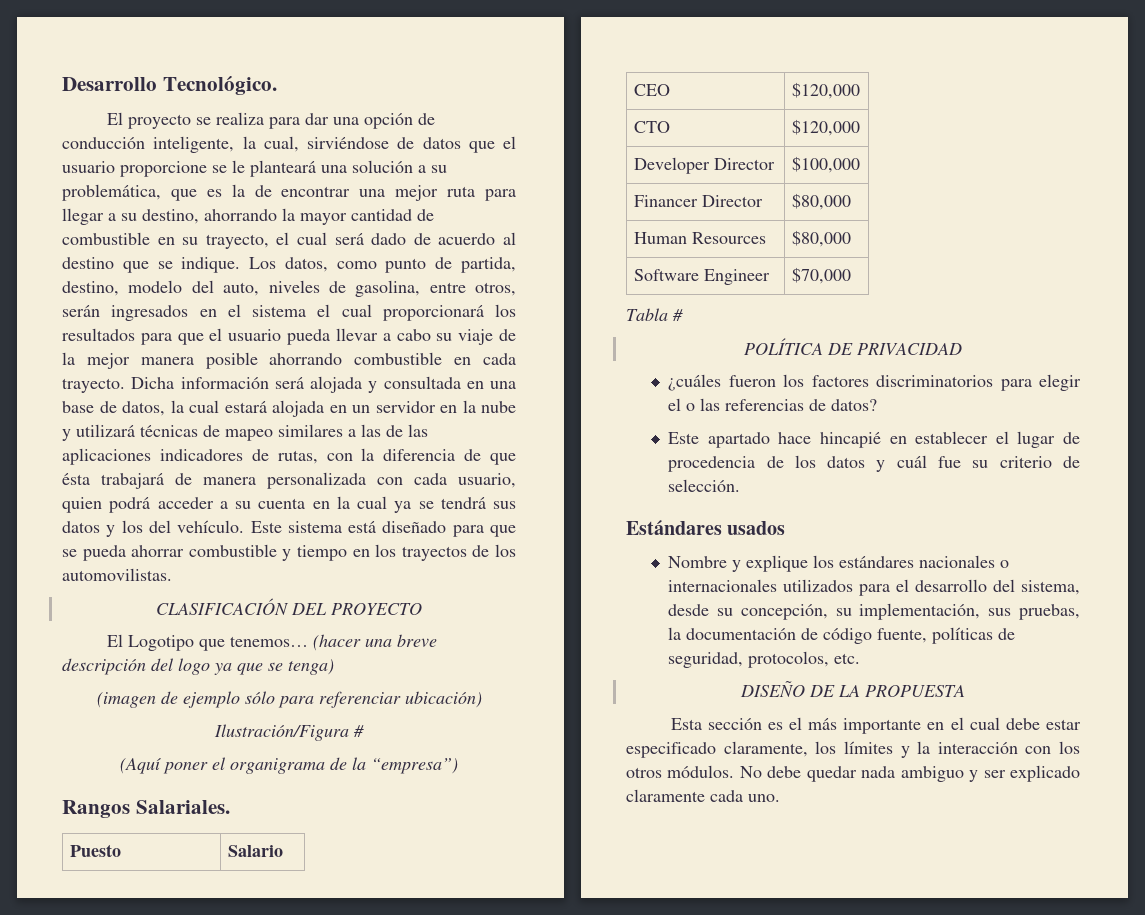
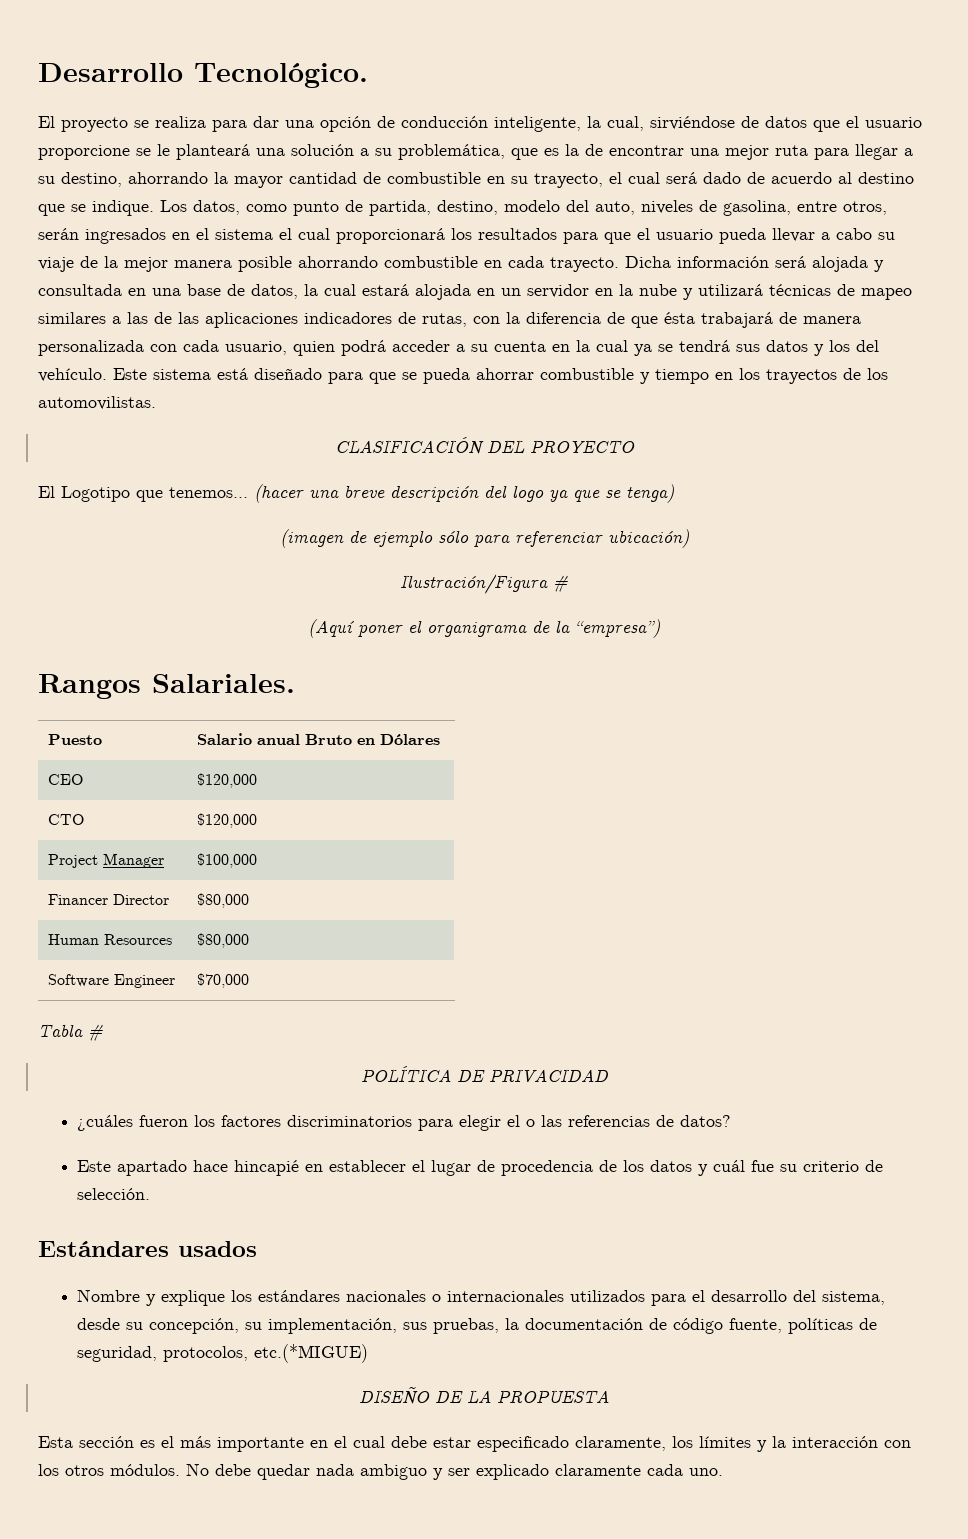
- Puesto | Salario
+ Puesto | Salario anual Bruto en Dólares
- Developer Director | $100,000
+ Project Manager | $100,000
- Nombre y explique los estándares nacionales o internacionales utilizados para el desarrollo del sistema, desde su concepción, su implementación, sus pruebas, la documentación de código fuente, políticas de seguridad, protocolos, etc.
+ Nombre y explique los estándares nacionales o internacionales utilizados para el desarrollo del sistema, desde su concepción, su implementación, sus pruebas, la documentación de código fuente, políticas de seguridad, protocolos, etc.(*MIGUE)

